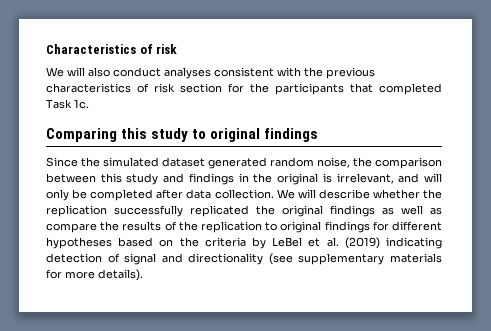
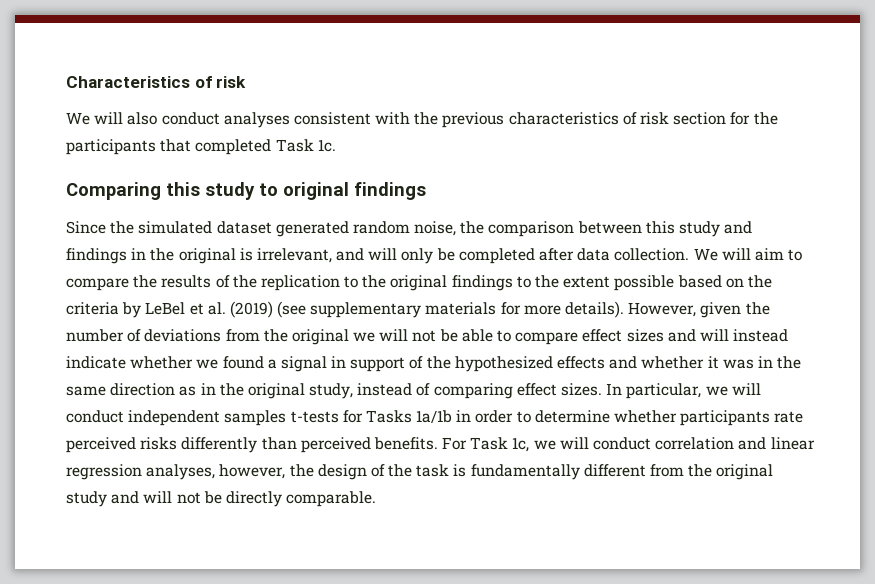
- We will describe whether the replication successfully replicated the original findings as well as compare the results of the replication to original findings for different hypotheses based on the criteria by LeBel et al. (2019) indicating detection of signal and directionality (see supplementary materials for more details).
+ We will aim to compare the results of the replication to the original findings to the extent possible based on the criteria by LeBel et al. (2019) (see supplementary materials for more details).
+ However, given the number of deviations from the original we will not be able to compare effect sizes and will instead indicate whether we found a signal in support of the hypothesized effects and whether it was in the same direction as in the original study, instead of comparing effect sizes. In particular, we will conduct independent samples t-tests for Tasks 1a/1b in order to determine whether participants rate perceived risks differently than perceived benefits. For Task 1c, we will conduct correlation and linear regression analyses, however, the design of the task is fundamentally different from the original study and will not be directly comparable.

